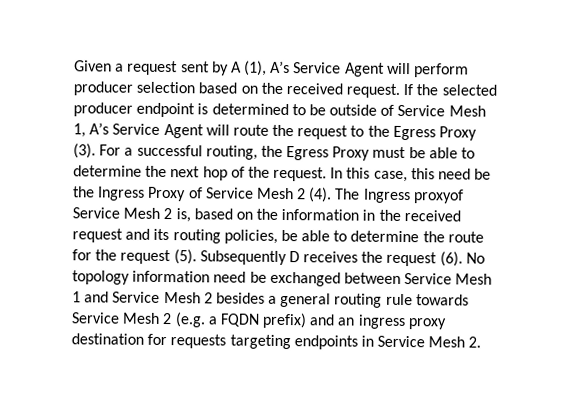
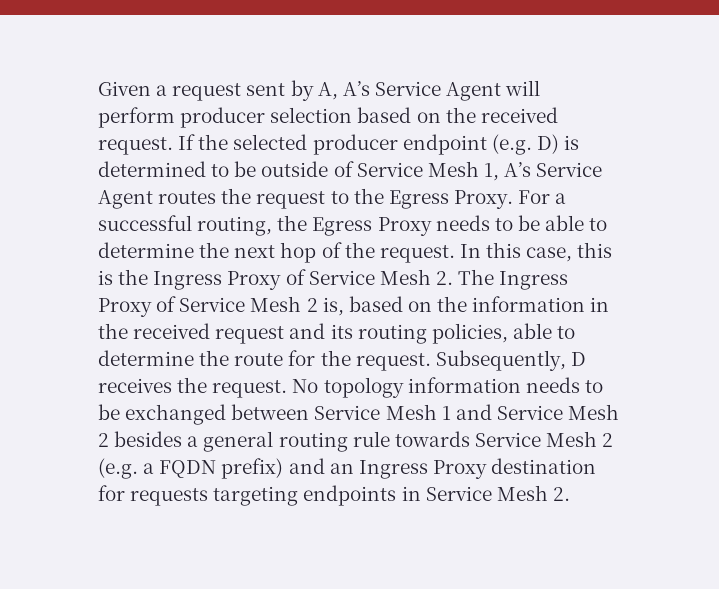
- Given a request sent by A (1), A’s Service Agent will perform producer selection based on the received request.
+ Given a request sent by A, A’s Service Agent will perform producer selection based on the received request.
- If the selected producer endpoint is determined to be outside of Service Mesh 1, A’s Service Agent will route the request to the Egress Proxy (3).
+ If the selected producer endpoint (e.g. D) is determined to be outside of Service Mesh 1, A’s Service Agent routes the request to the Egress Proxy.
- For a successful routing, the Egress Proxy must be able to determine the next hop of the request.
+ For a successful routing, the Egress Proxy needs to be able to determine the next hop of the request.
- In this case, this need be the Ingress Proxy of Service Mesh 2 (4). The Ingress proxyof Service Mesh 2 is, based on the information in the received request and its routing policies, be able to determine the route for the request (5). Subsequently D receives the request (6).
+ In this case, this is the Ingress Proxy of Service Mesh 2. The Ingress Proxy of Service Mesh 2 is, based on the information in the received request and its routing policies, able to determine the route for the request. Subsequently, D receives the request.
- No topology information need be exchanged between Service Mesh 1 and Service Mesh 2 besides a general routing rule towards Service Mesh 2 (e.g. a FQDN prefix) and an ingress proxy destination for requests targeting endpoints in Service Mesh 2.
+ No topology information needs to be exchanged between Service Mesh 1 and Service Mesh 2 besides a general routing rule towards Service Mesh 2 (e.g. a FQDN prefix) and an Ingress Proxy destination for requests targeting endpoints in Service Mesh 2.

